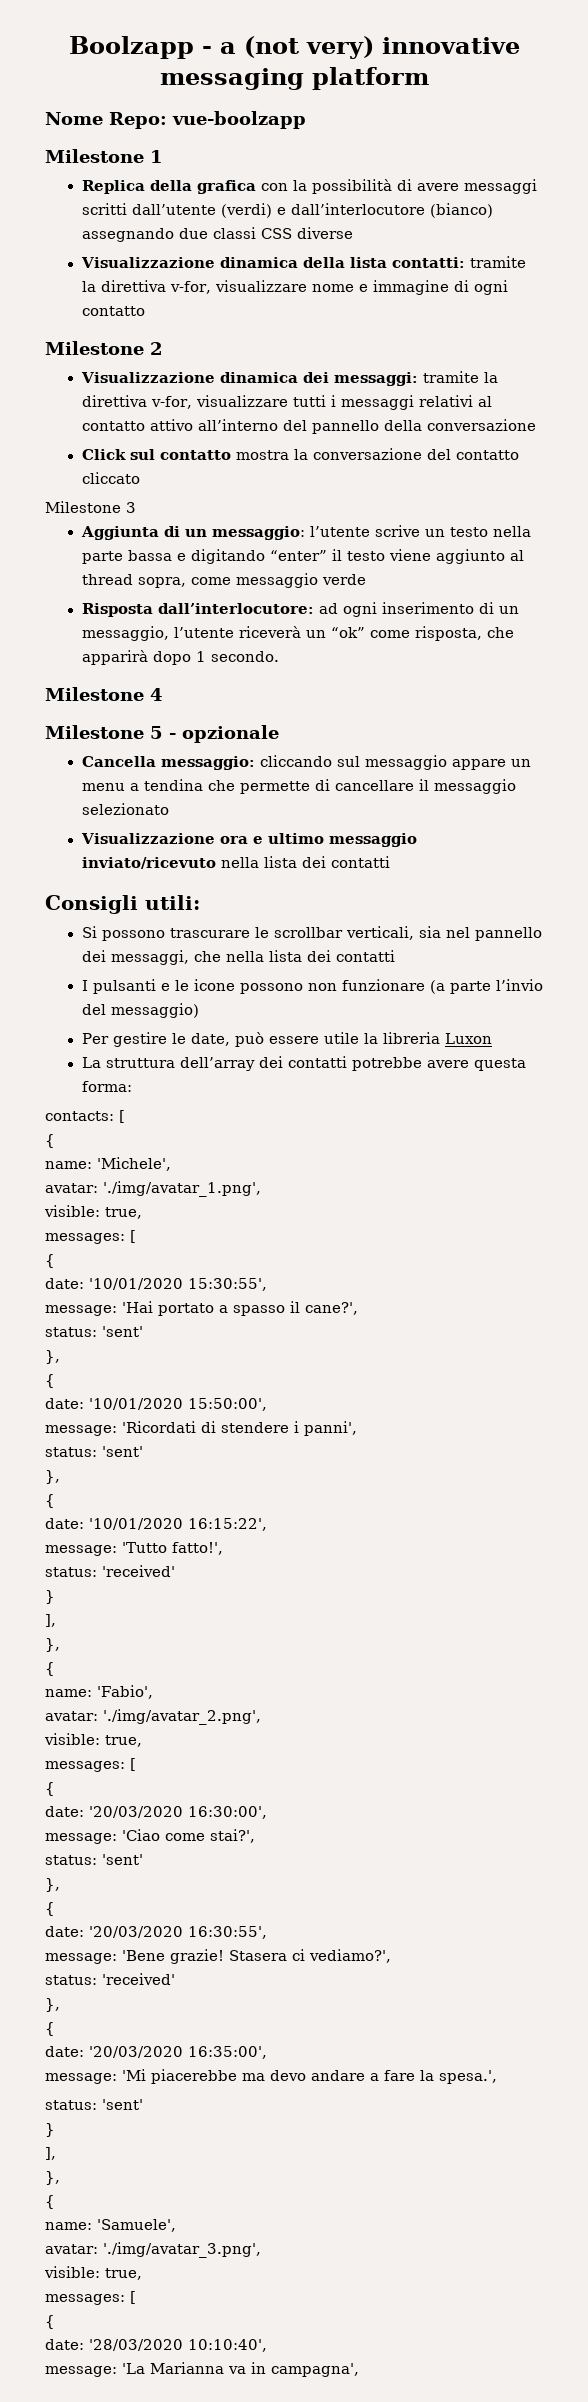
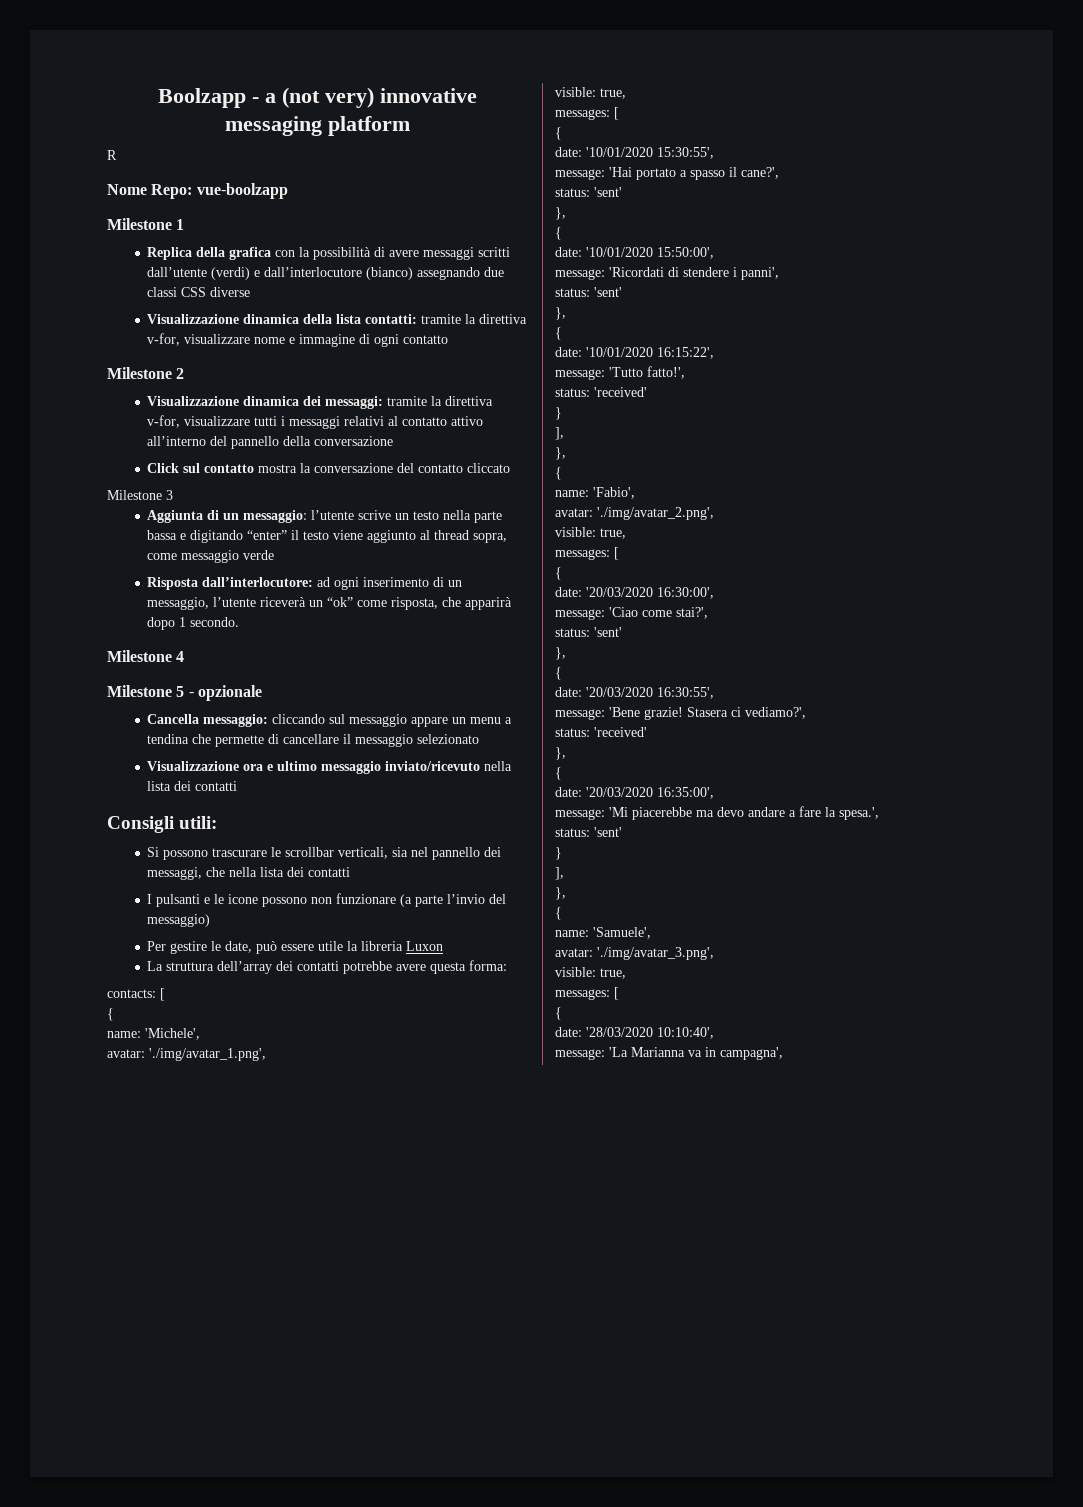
+ R

